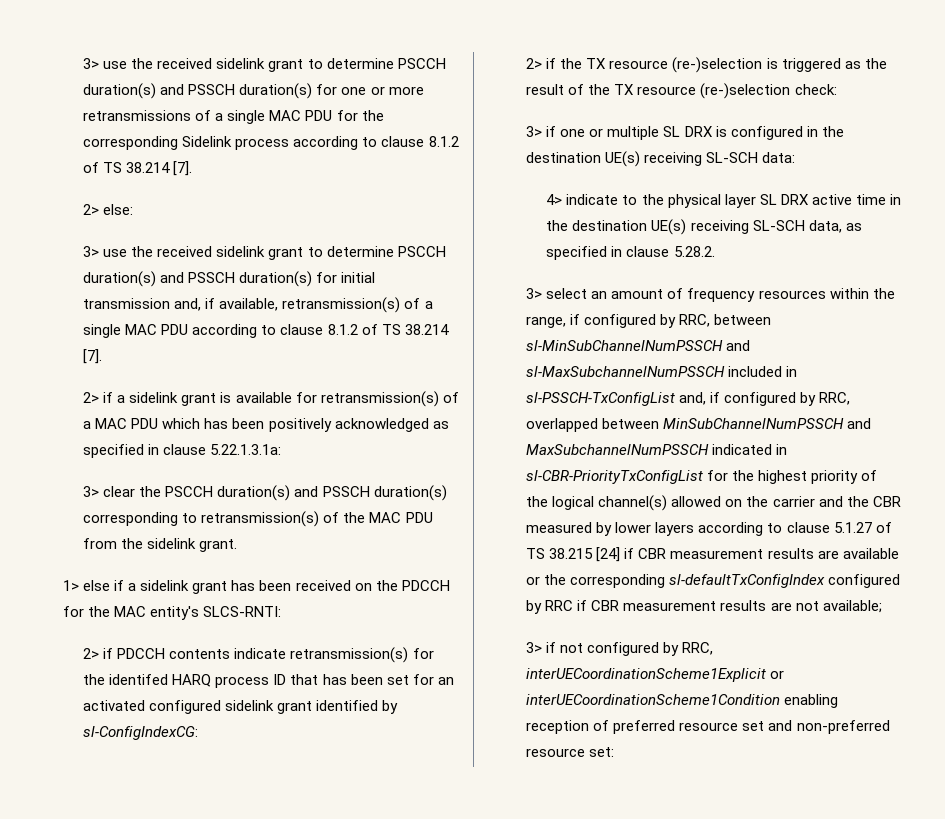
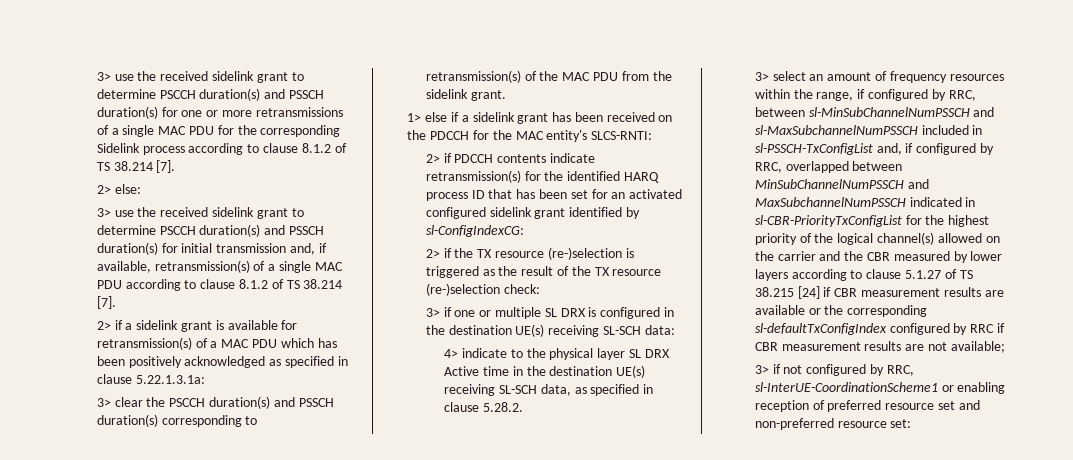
- 2> if PDCCH contents indicate retransmission(s) for the identifed HARQ process ID that has been set for an activated configured sidelink grant identified by sl-ConfigIndexCG:
+ 2> if PDCCH contents indicate retransmission(s) for the identified HARQ process ID that has been set for an activated configured sidelink grant identified by sl-ConfigIndexCG:
- 4> indicate to the physical layer SL DRX active time in the destination UE(s) receiving SL-SCH data, as specified in clause 5.28.2.
+ 4> indicate to the physical layer SL DRX Active time in the destination UE(s) receiving SL-SCH data, as specified in clause 5.28.2.
- 3> if not configured by RRC, interUECoordinationScheme1Explicit or interUECoordinationScheme1Condition enabling reception of preferred resource set and non-preferred resource set:
+ 3> if not configured by RRC, sl-InterUE-CoordinationScheme1 or enabling reception of preferred resource set and non-preferred resource set:

